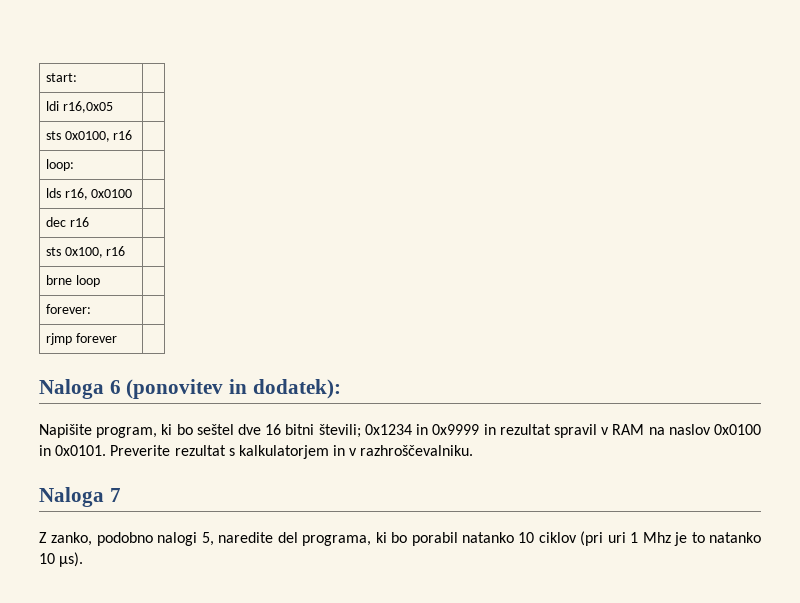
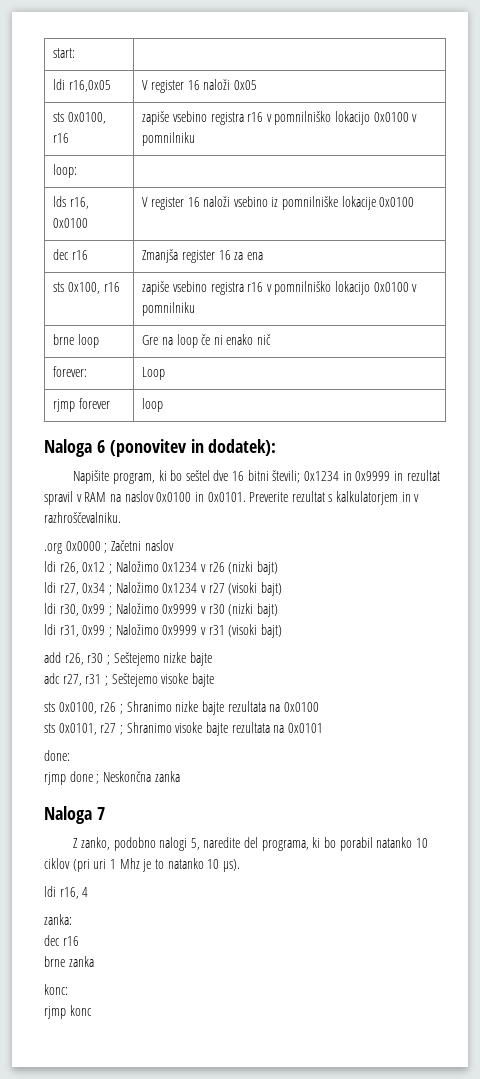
- ldi r16,0x05 |
- sts 0x0100, r16 |
+ ldi r16,0x05 | V register 16 naloži 0x05
+ sts 0x0100, r16 | zapiše vsebino registra r16 v pomnilniško lokacijo 0x0100 v pomnilniku
  loop: |
- lds r16, 0x0100 |
- dec r16 |
- sts 0x100, r16 |
- brne loop |
+ lds r16, 0x0100 | V register 16 naloži vsebino iz pomnilniške lokacije 0x0100
+ dec r16 | Zmanjša register 16 za ena
+ sts 0x100, r16 | zapiše vsebino registra r16 v pomnilniško lokacijo 0x0100 v pomnilniku
+ brne loop | Gre na loop če ni enako nič
- forever: |
+ forever: | Loop
- rjmp forever |
+ rjmp forever | loop
+ .org 0x0000 ; Začetni naslov
+ ldi r26, 0x12 ; Naložimo 0x1234 v r26 (nizki bajt)
+ ldi r27, 0x34 ; Naložimo 0x1234 v r27 (visoki bajt)
+ ldi r30, 0x99 ; Naložimo 0x9999 v r30 (nizki bajt)
+ ldi r31, 0x99 ; Naložimo 0x9999 v r31 (visoki bajt)
+ add r26, r30 ; Seštejemo nizke bajte
+ adc r27, r31 ; Seštejemo visoke bajte
+ sts 0x0100, r26 ; Shranimo nizke bajte rezultata na 0x0100
+ sts 0x0101, r27 ; Shranimo visoke bajte rezultata na 0x0101
+ done:
+ rjmp done ; Neskončna zanka
+ ldi r16, 4
+ zanka:
+ dec r16
+ brne zanka
+ konc:
+ rjmp konc

